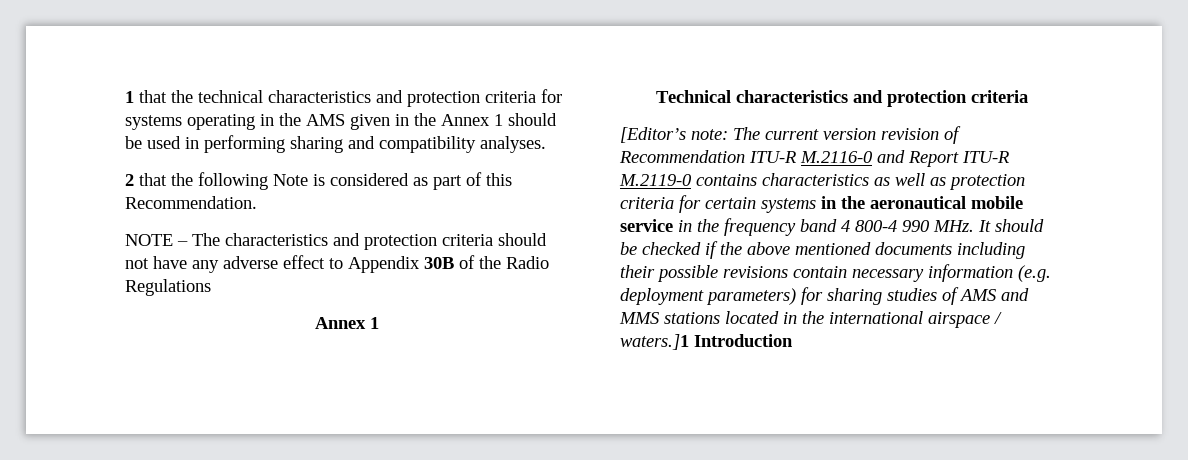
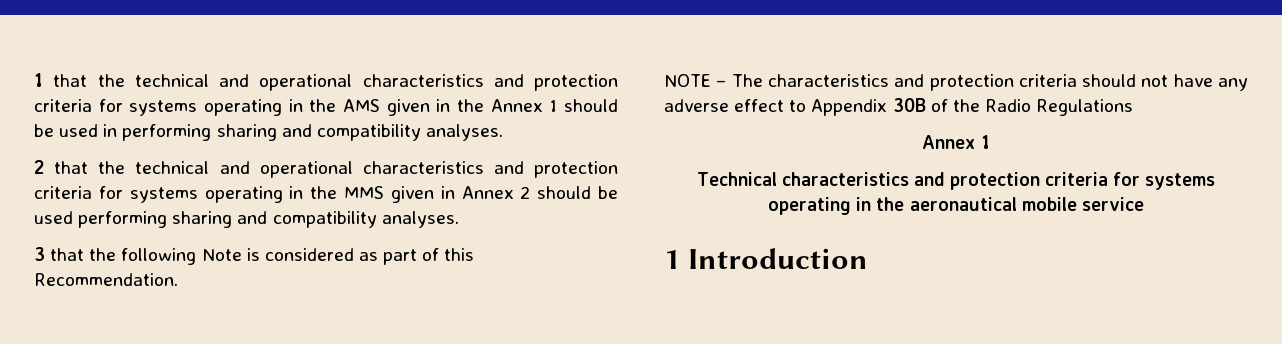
- 1 that the technical characteristics and protection criteria for systems operating in the AMS given in the Annex 1 should be used in performing sharing and compatibility analyses.
+ 1 that the technical and operational characteristics and protection criteria for systems operating in the AMS given in the Annex 1 should be used in performing sharing and compatibility analyses.
- 2 that the following Note is considered as part of this Recommendation.
+ 2 that the technical and operational characteristics and protection criteria for systems operating in the MMS given in Annex 2 should be used performing sharing and compatibility analyses.
+ 3 that the following Note is considered as part of this Recommendation.
- Technical characteristics and protection criteria
- [Editor’s note: The current version revision of Recommendation ITU-R M.2116-0 and Report ITU-R M.2119-0 contains characteristics as well as protection criteria for certain systems in the aeronautical mobile service in the frequency band 4 800-4 990 MHz. It should be checked if the above mentioned documents including their possible revisions contain necessary information (e.g. deployment parameters) for sharing studies of AMS and MMS stations located in the international airspace / waters.]1 Introduction
+ Technical characteristics and protection criteria for systems operating in the aeronautical mobile service
+ 1 Introduction

